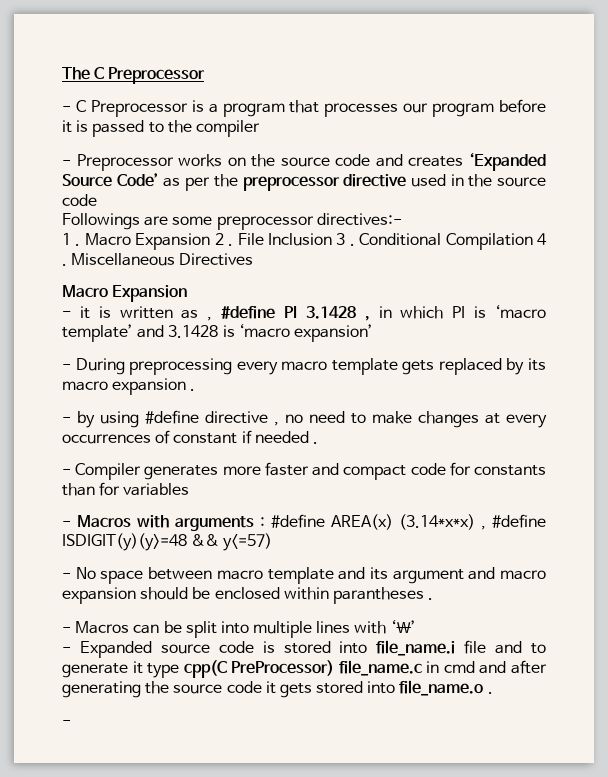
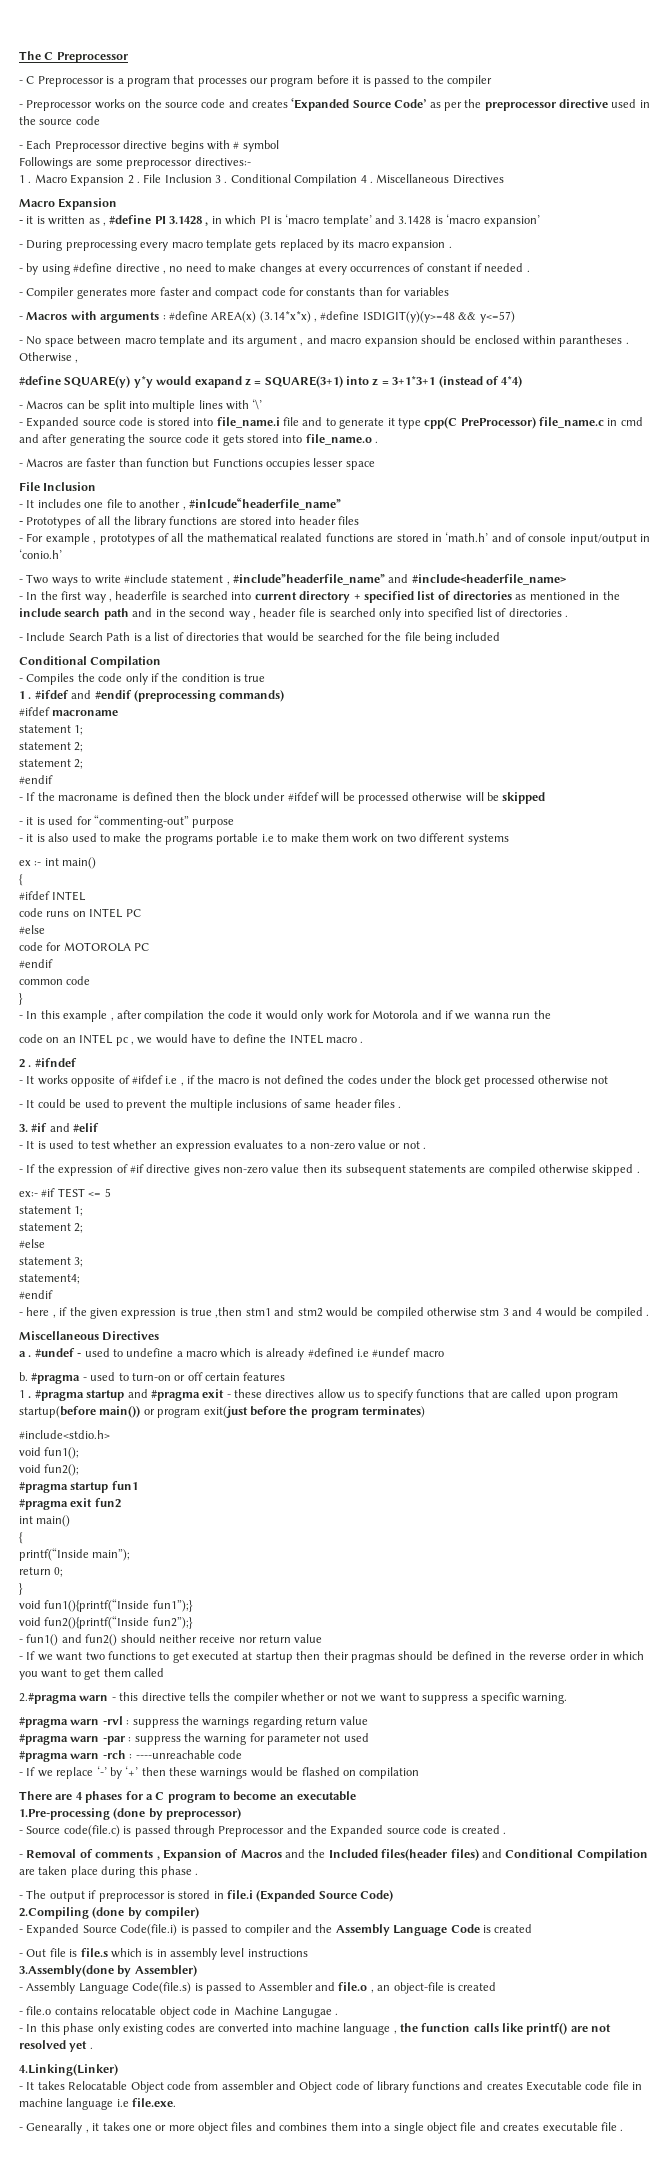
+ - Each Preprocessor directive begins with # symbol
- - No space between macro template and its argument and macro expansion should be enclosed within parantheses .
+ - No space between macro template and its argument , and macro expansion should be enclosed within parantheses . Otherwise ,
+ #define SQUARE(y) y*y would exapand z = SQUARE(3+1) into z = 3+1*3+1 (instead of 4*4)
  - Expanded source code is stored into file_name.i file and to generate it type cpp(C PreProcessor) file_name.c in cmd and after generating the source code it gets stored into file_name.o .
- -
+ - Macros are faster than function but Functions occupies lesser space
+ File Inclusion
+ - It includes one file to another , #inlcude“headerfile_name”
+ - Prototypes of all the library functions are stored into header files
+ - For example , prototypes of all the mathematical realated functions are stored in ‘math.h’ and of console input/output in ‘conio.h’
+ - Two ways to write #include statement , #include”headerfile_name” and #include<headerfile_name>
+ - In the first way , headerfile is searched into current directory + specified list of directories as mentioned in the include search path and in the second way , header file is searched only into specified list of directories .
+ - Include Search Path is a list of directories that would be searched for the file being included
+ Conditional Compilation
+ - Compiles the code only if the condition is true
+ 1 . #ifdef and #endif (preprocessing commands)
+ #ifdef macroname
+ statement 1;
+ statement 2;
+ statement 2;
+ #endif
+ - If the macroname is defined then the block under #ifdef will be processed otherwise will be skipped
+ - it is used for “commenting-out” purpose
+ - it is also used to make the programs portable i.e to make them work on two different systems
+ ex :- int main()
+ {
+ #ifdef INTEL
+ code runs on INTEL PC
+ #else
+ code for MOTOROLA PC
+ #endif
+ common code
+ }
+ - In this example , after compilation the code it would only work for Motorola and if we wanna run the
+ code on an INTEL pc , we would have to define the INTEL macro .
+ 2 . #ifndef
+ - It works opposite of #ifdef i.e , if the macro is not defined the codes under the block get processed otherwise not
+ - It could be used to prevent the multiple inclusions of same header files .
+ 3. #if and #elif
+ - It is used to test whether an expression evaluates to a non-zero value or not .
+ - If the expression of #if directive gives non-zero value then its subsequent statements are compiled otherwise skipped .
+ ex:- #if TEST <= 5
+ statement 1;
+ statement 2;
+ #else
+ statement 3;
+ statement4;
+ #endif
+ - here , if the given expression is true ,then stm1 and stm2 would be compiled otherwise stm 3 and 4 would be compiled .
+ Miscellaneous Directives
+ a . #undef - used to undefine a macro which is already #defined i.e #undef macro
+ b. #pragma - used to turn-on or off certain features
+ 1 . #pragma startup and #pragma exit - these directives allow us to specify functions that are called upon program startup(before main()) or program exit(just before the program terminates)
+ #include<stdio.h>
+ void fun1();
+ void fun2();
+ #pragma startup fun1
+ #pragma exit fun2
+ int main()
+ {
+ printf(“Inside main”);
+ return 0;
+ }
+ void fun1(){printf(“Inside fun1”);}
+ void fun2(){printf(“Inside fun2”);}
+ - fun1() and fun2() should neither receive nor return value
+ - If we want two functions to get executed at startup then their pragmas should be defined in the reverse order in which you want to get them called
+ 2.#pragma warn - this directive tells the compiler whether or not we want to suppress a specific warning.
+ #pragma warn -rvl : suppress the warnings regarding return value
+ #pragma warn -par : suppress the warning for parameter not used
+ #pragma warn -rch : ----unreachable code
+ - If we replace ‘-’ by ‘+’ then these warnings would be flashed on compilation
+ There are 4 phases for a C program to become an executable
+ 1.Pre-processing (done by preprocessor)
+ - Source code(file.c) is passed through Preprocessor and the Expanded source code is created .
+ - Removal of comments , Expansion of Macros and the Included files(header files) and Conditional Compilation are taken place during this phase .
+ - The output if preprocessor is stored in file.i (Expanded Source Code)
+ 2.Compiling (done by compiler)
+ - Expanded Source Code(file.i) is passed to compiler and the Assembly Language Code is created
+ - Out file is file.s which is in assembly level instructions
+ 3.Assembly(done by Assembler)
+ - Assembly Language Code(file.s) is passed to Assembler and file.o , an object-file is created
+ - file.o contains relocatable object code in Machine Langugae .
+ - In this phase only existing codes are converted into machine language , the function calls like printf() are not resolved yet .
+ 4.Linking(Linker)
+ - It takes Relocatable Object code from assembler and Object code of library functions and creates Executable code file in machine language i.e file.exe.
+ - Genearally , it takes one or more object files and combines them into a single object file and creates executable file .

